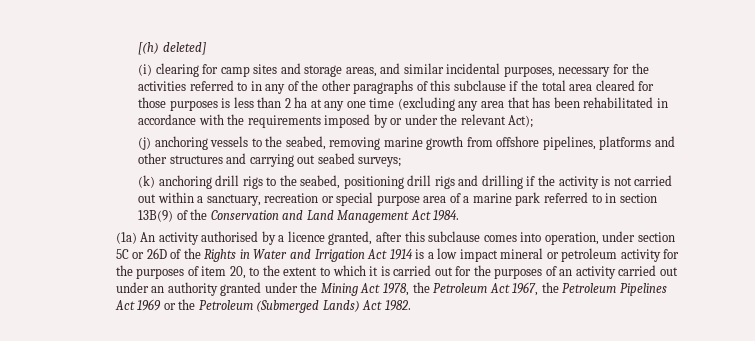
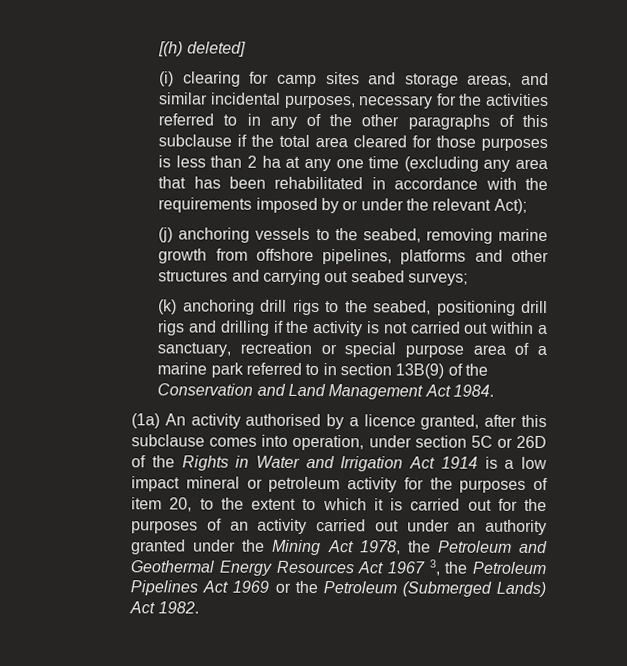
- (1a) An activity authorised by a licence granted, after this subclause comes into operation, under section 5C or 26D of the Rights in Water and Irrigation Act 1914 is a low impact mineral or petroleum activity for the purposes of item 20, to the extent to which it is carried out for the purposes of an activity carried out under an authority granted under the Mining Act 1978, the Petroleum Act 1967, the Petroleum Pipelines Act 1969 or the Petroleum (Submerged Lands) Act 1982.
+ (1a) An activity authorised by a licence granted, after this subclause comes into operation, under section 5C or 26D of the Rights in Water and Irrigation Act 1914 is a low impact mineral or petroleum activity for the purposes of item 20, to the extent to which it is carried out for the purposes of an activity carried out under an authority granted under the Mining Act 1978, the Petroleum and Geothermal Energy Resources Act 1967 3, the Petroleum Pipelines Act 1969 or the Petroleum (Submerged Lands) Act 1982.

